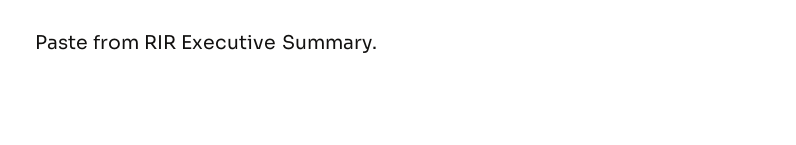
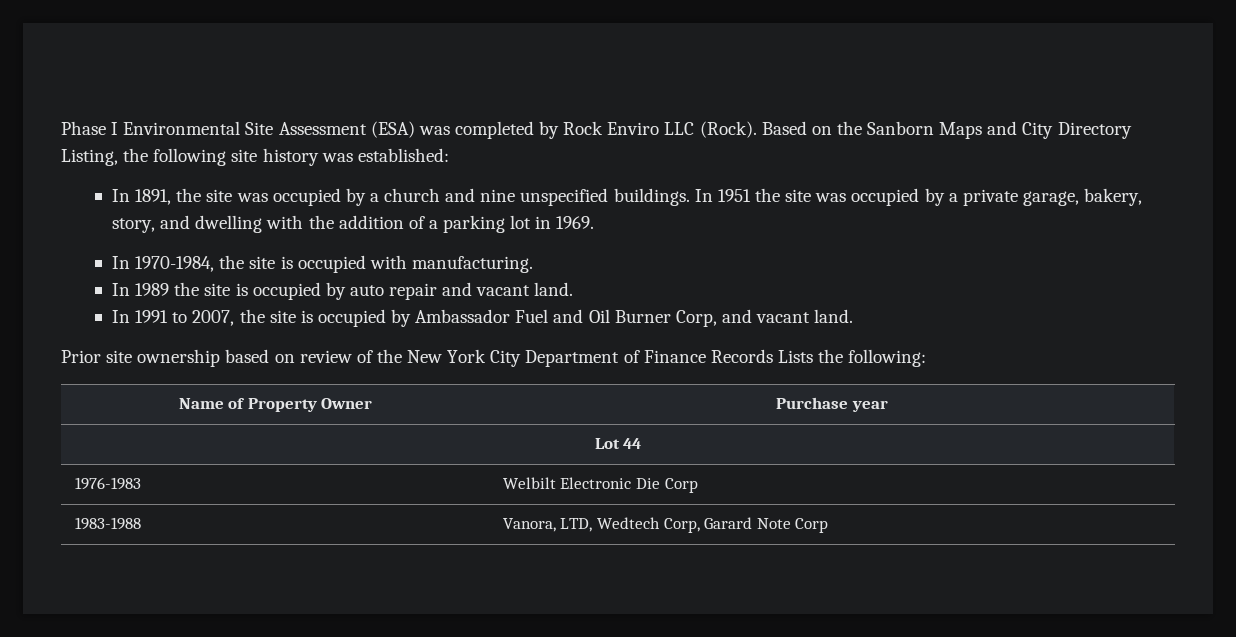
- Paste from RIR Executive Summary.
+ Phase I Environmental Site Assessment (ESA) was completed by Rock Enviro LLC (Rock). Based on the Sanborn Maps and City Directory Listing, the following site history was established:
+ In 1891, the site was occupied by a church and nine unspecified buildings. In 1951 the site was occupied by a private garage, bakery, story, and dwelling with the addition of a parking lot in 1969.
+ In 1970-1984, the site is occupied with manufacturing.
+ In 1989 the site is occupied by auto repair and vacant land.
+ In 1991 to 2007, the site is occupied by Ambassador Fuel and Oil Burner Corp, and vacant land.
+ Prior site ownership based on review of the New York City Department of Finance Records Lists the following:
+ Name of Property Owner | Purchase year
+ Lot 44
+ 1976-1983 | Welbilt Electronic Die Corp
+ 1983-1988 | Vanora, LTD, Wedtech Corp, Garard Note Corp

